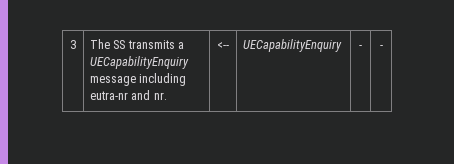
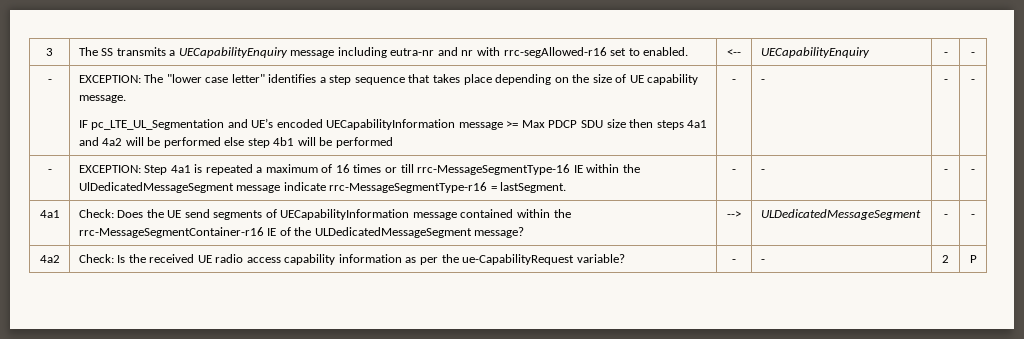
- 3 | The SS transmits a UECapabilityEnquiry message including eutra-nr and nr. | <-- | UECapabilityEnquiry | - | -
+ 3 | The SS transmits a UECapabilityEnquiry message including eutra-nr and nr with rrc-segAllowed-r16 set to enabled. | <-- | UECapabilityEnquiry | - | -
+ - | EXCEPTION: The "lower case letter" identifies a step sequence that takes place depending on the size of UE capability message.
+ IF pc_LTE_UL_Segmentation and UE’s encoded UECapabilityInformation message >= Max PDCP SDU size then steps 4a1 and 4a2 will be performed else step 4b1 will be performed | - | - | - | -
+ - | EXCEPTION: Step 4a1 is repeated a maximum of 16 times or till rrc-MessageSegmentType-16 IE within the UlDedicatedMessageSegment message indicate rrc-MessageSegmentType-r16 = lastSegment. | - | - | - | -
+ 4a1 | Check: Does the UE send segments of UECapabilityInformation message contained within the rrc-MessageSegmentContainer-r16 IE of the ULDedicatedMessageSegment message? | --> | ULDedicatedMessageSegment | - | -
+ 4a2 | Check: Is the received UE radio access capability information as per the ue-CapabilityRequest variable? | - | - | 2 | P

